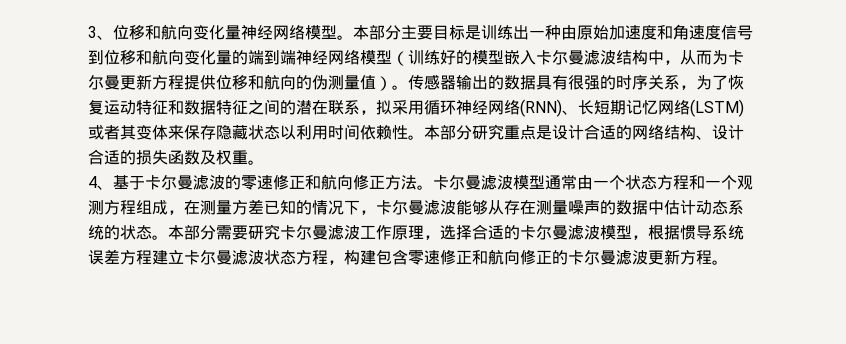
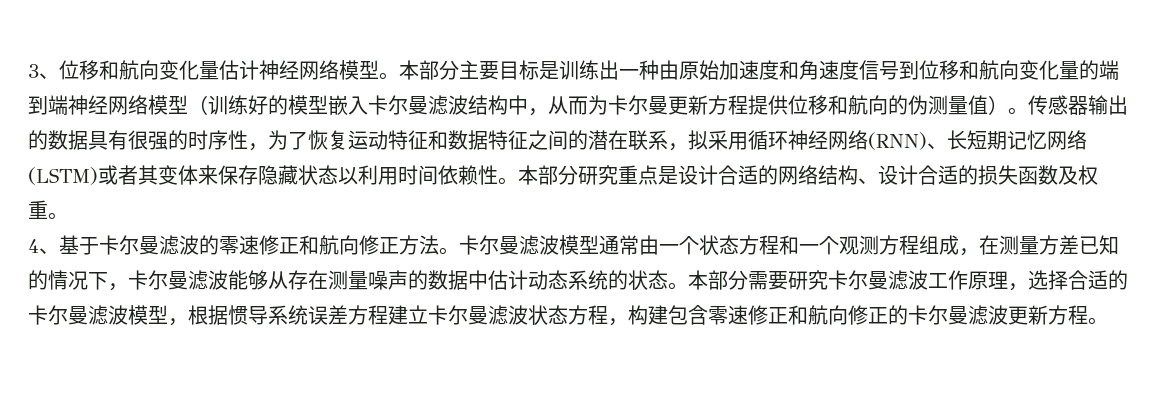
- 3、位移和航向变化量神经网络模型。
+ 3、位移和航向变化量估计神经网络模型。
- 传感器输出的数据具有很强的时序关系，为了恢复运动特征和数据特征之间的潜在联系，拟采用循环神经网络(RNN)、长短期记忆网络(LSTM)或者其变体来保存隐藏状态以利用时间依赖性。
+ 传感器输出的数据具有很强的时序性，为了恢复运动特征和数据特征之间的潜在联系，拟采用循环神经网络(RNN)、长短期记忆网络(LSTM)或者其变体来保存隐藏状态以利用时间依赖性。

